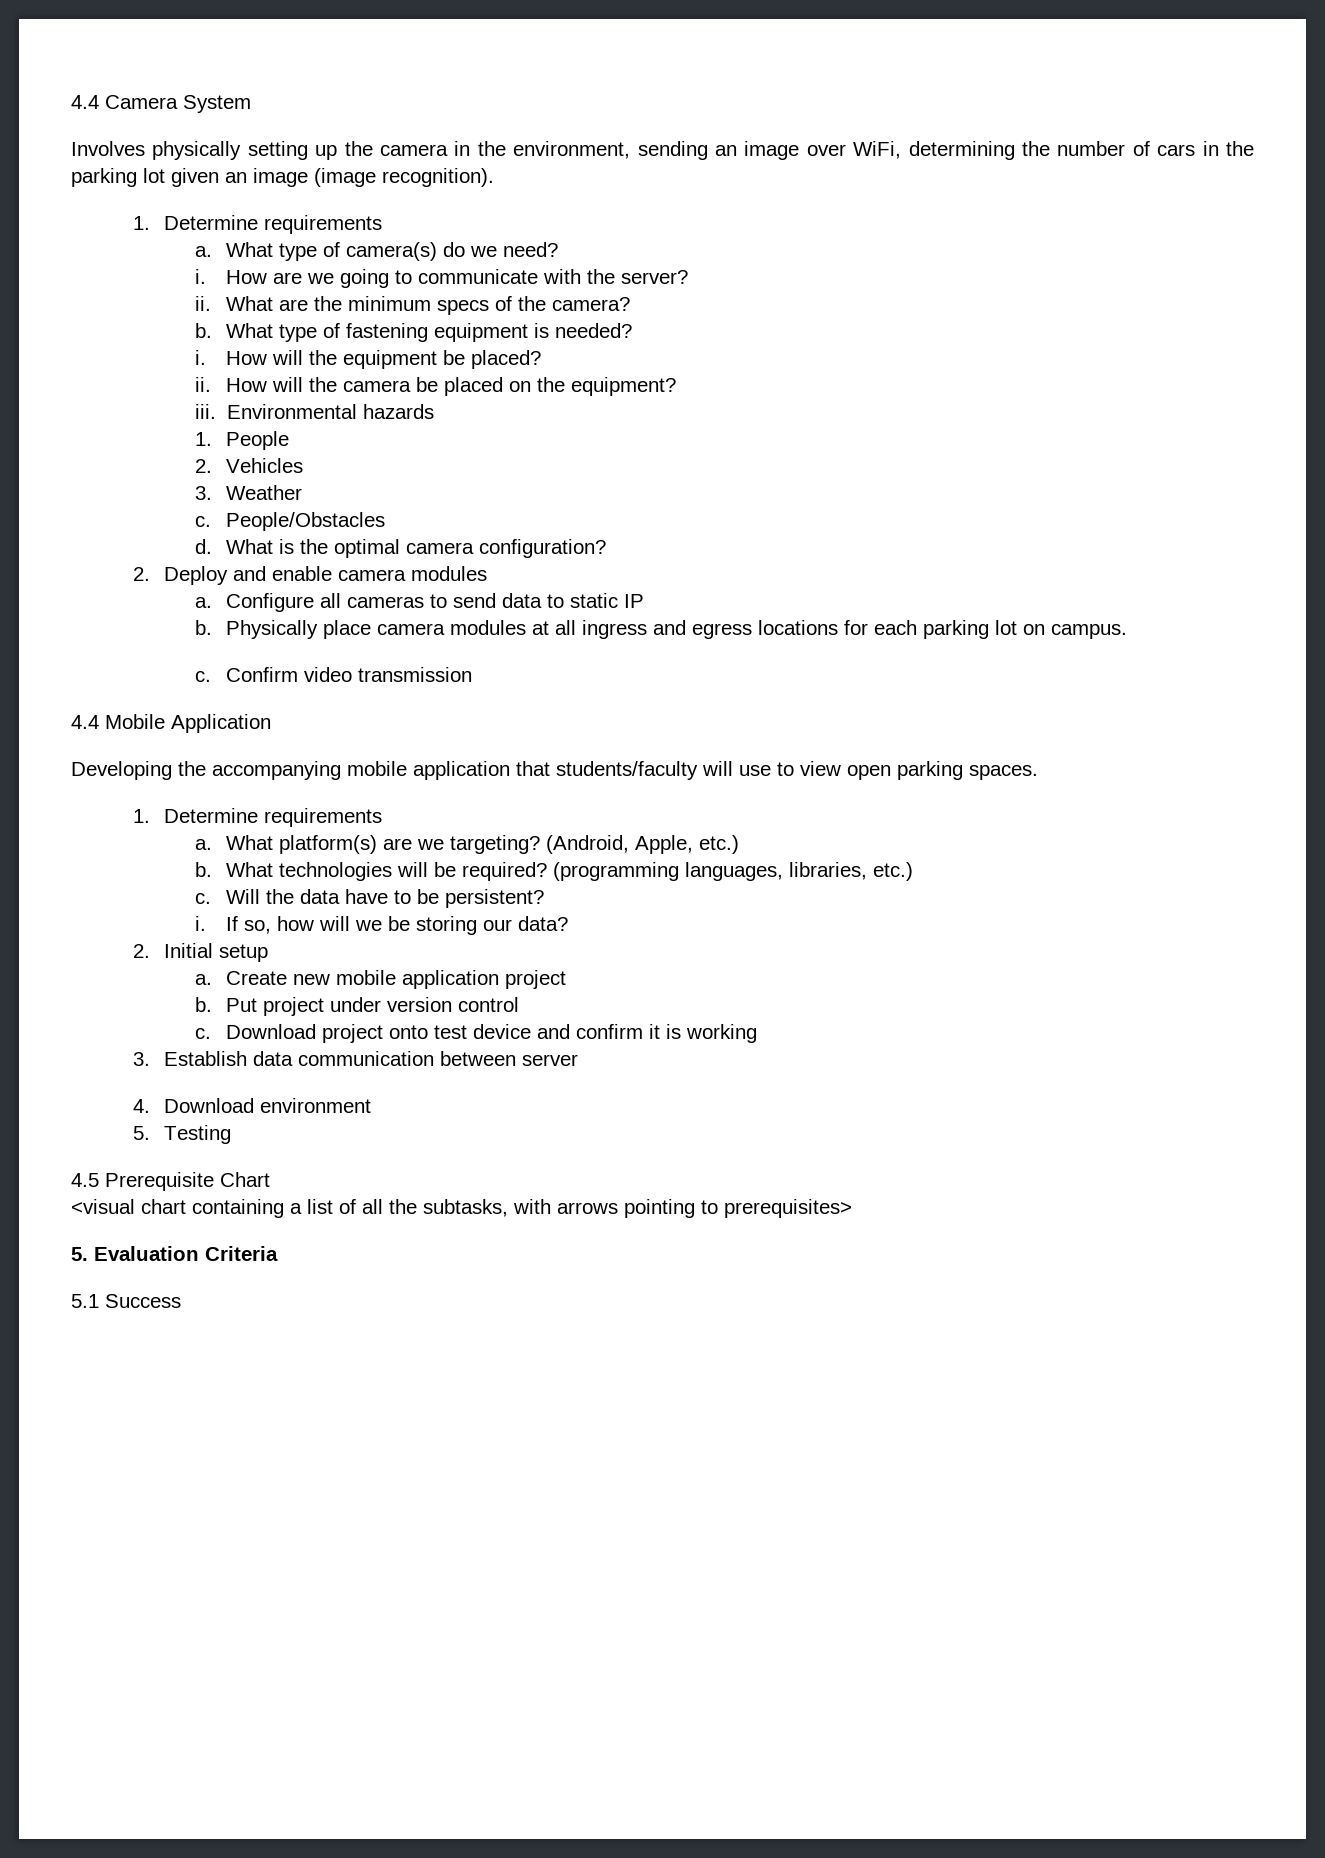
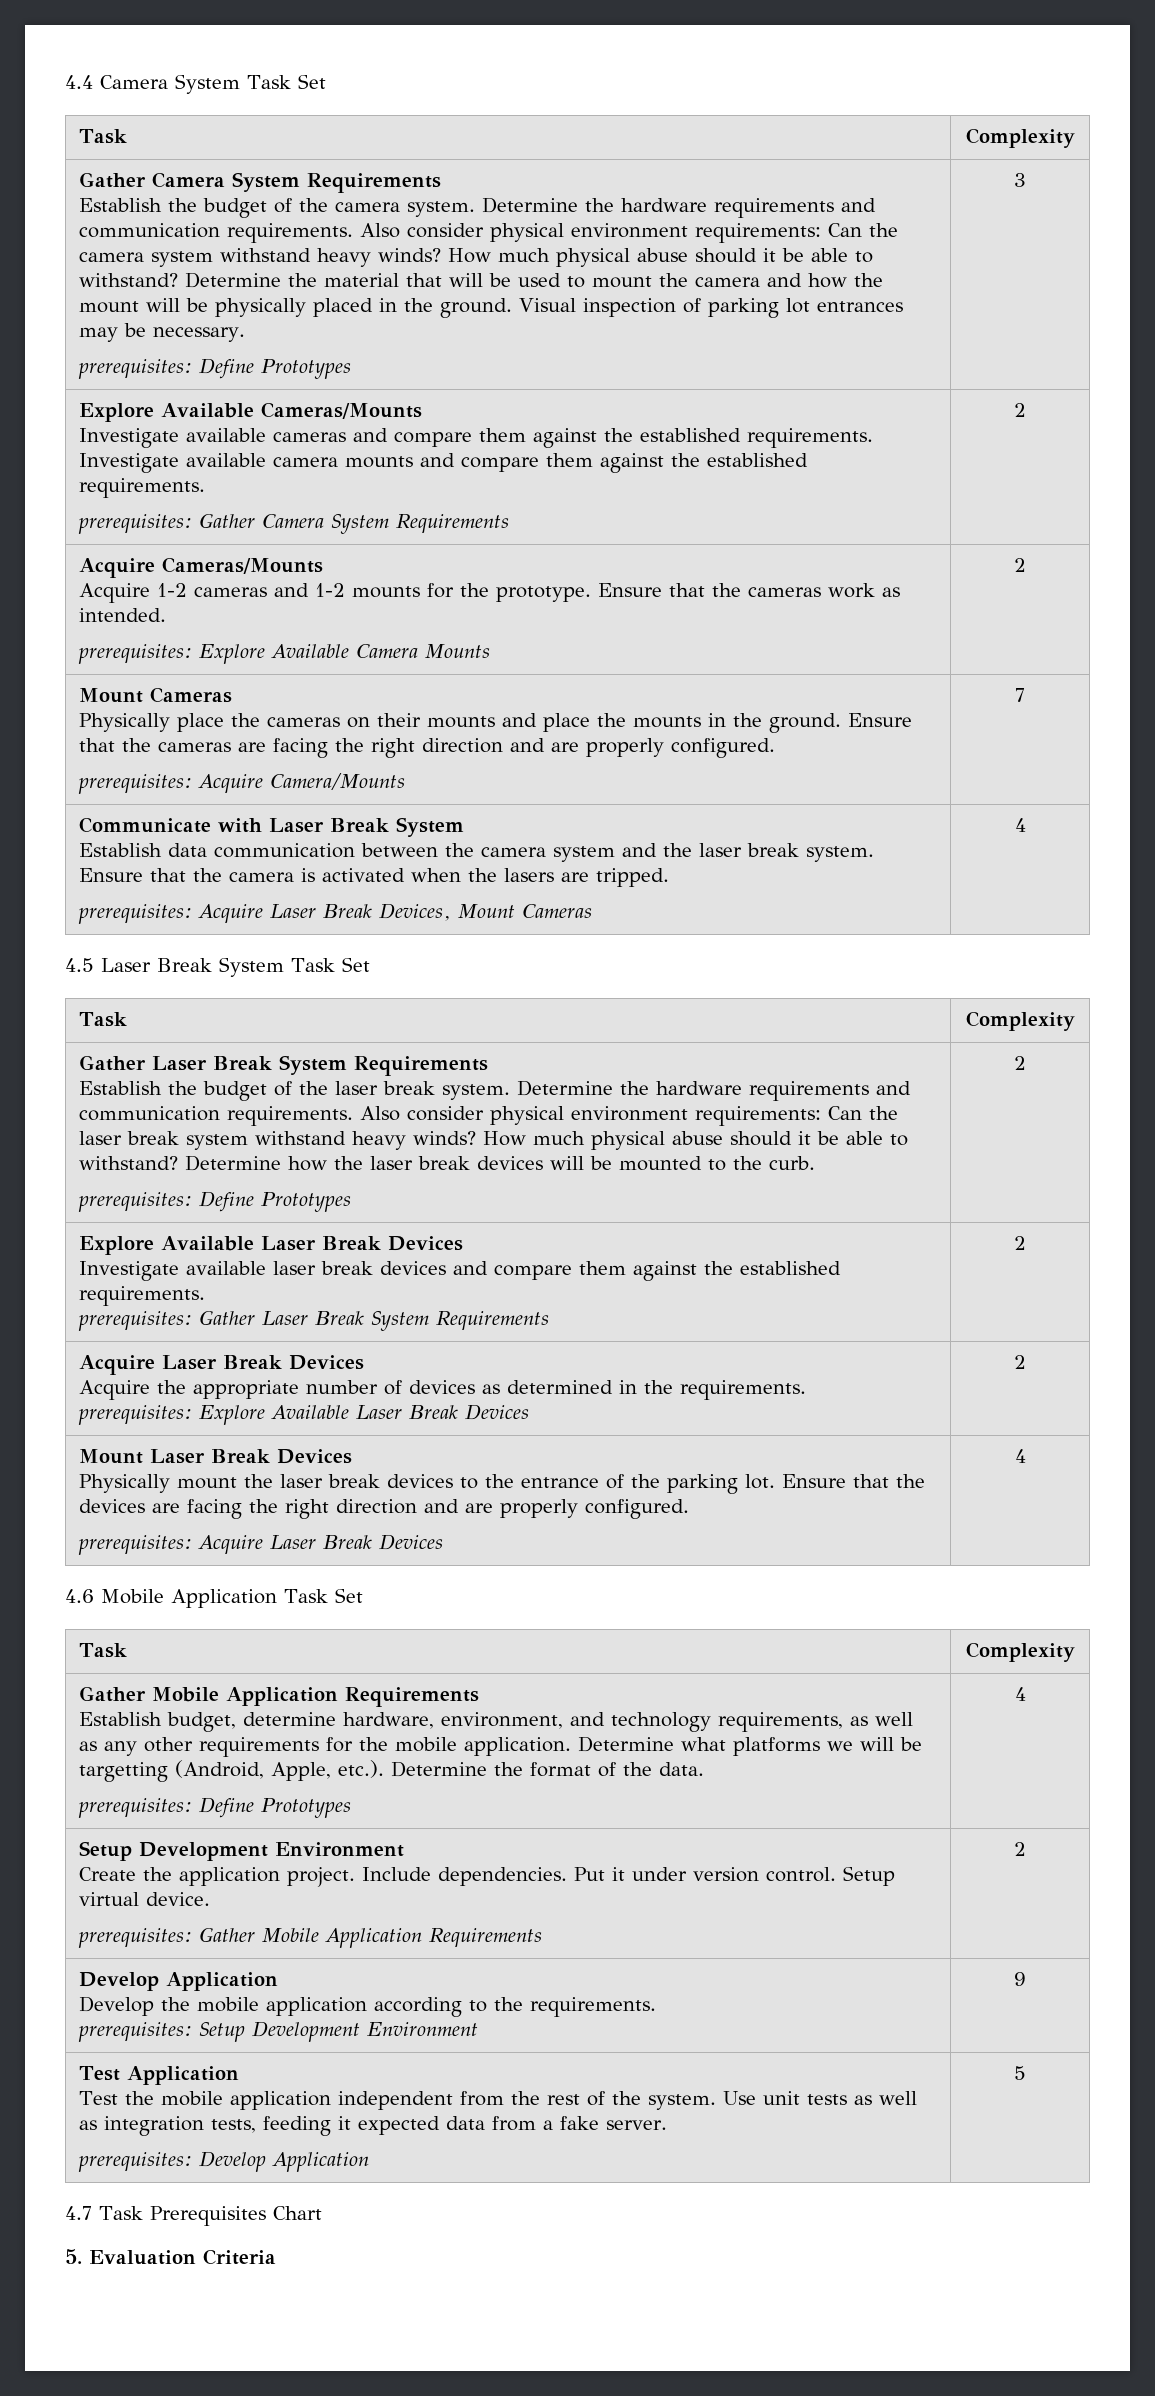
- 4.4 Camera System
- Involves physically setting up the camera in the environment, sending an image over WiFi, determining the number of cars in the parking lot given an image (image recognition).
- 1. Determine requirements
- a. What type of camera(s) do we need?
- i. How are we going to communicate with the server?
- ii. What are the minimum specs of the camera?
- b. What type of fastening equipment is needed?
- i. How will the equipment be placed?
- ii. How will the camera be placed on the equipment?
- iii. Environmental hazards
- 1. People
- 2. Vehicles
- 3. Weather
- c. People/Obstacles
- d. What is the optimal camera configuration?
- 2. Deploy and enable camera modules
- a. Configure all cameras to send data to static IP
- b. Physically place camera modules at all ingress and egress locations for each parking lot on campus.
- c. Confirm video transmission
- 4.4 Mobile Application
- Developing the accompanying mobile application that students/faculty will use to view open parking spaces.
- 1. Determine requirements
- a. What platform(s) are we targeting? (Android, Apple, etc.)
- b. What technologies will be required? (programming languages, libraries, etc.)
- c. Will the data have to be persistent?
- i. If so, how will we be storing our data?
- 2. Initial setup
- a. Create new mobile application project
- b. Put project under version control
- c. Download project onto test device and confirm it is working
- 3. Establish data communication between server
- 4. Download environment
- 5. Testing
- 4.5 Prerequisite Chart
- <visual chart containing a list of all the subtasks, with arrows pointing to prerequisites>
+ 4.4 Camera System Task Set
+ Task | Complexity
+ Gather Camera System Requirements
+ Establish the budget of the camera system. Determine the hardware requirements and communication requirements. Also consider physical environment requirements: Can the camera system withstand heavy winds? How much physical abuse should it be able to withstand? Determine the material that will be used to mount the camera and how the mount will be physically placed in the ground. Visual inspection of parking lot entrances may be necessary.
+ prerequisites: Define Prototypes | 3
+ Explore Available Cameras/Mounts
+ Investigate available cameras and compare them against the established requirements. Investigate available camera mounts and compare them against the established requirements.
+ prerequisites: Gather Camera System Requirements | 2
+ Acquire Cameras/Mounts
+ Acquire 1-2 cameras and 1-2 mounts for the prototype. Ensure that the cameras work as intended.
+ prerequisites: Explore Available Camera Mounts | 2
+ Mount Cameras
+ Physically place the cameras on their mounts and place the mounts in the ground. Ensure that the cameras are facing the right direction and are properly configured.
+ prerequisites: Acquire Camera/Mounts | 7
+ Communicate with Laser Break System
+ Establish data communication between the camera system and the laser break system. Ensure that the camera is activated when the lasers are tripped.
+ prerequisites: Acquire Laser Break Devices, Mount Cameras | 4
+ 4.5 Laser Break System Task Set
+ Task | Complexity
+ Gather Laser Break System Requirements
+ Establish the budget of the laser break system. Determine the hardware requirements and communication requirements. Also consider physical environment requirements: Can the laser break system withstand heavy winds? How much physical abuse should it be able to withstand? Determine how the laser break devices will be mounted to the curb.
+ prerequisites: Define Prototypes | 2
+ Explore Available Laser Break Devices
+ Investigate available laser break devices and compare them against the established requirements.
+ prerequisites: Gather Laser Break System Requirements | 2
+ Acquire Laser Break Devices
+ Acquire the appropriate number of devices as determined in the requirements.
+ prerequisites: Explore Available Laser Break Devices | 2
+ Mount Laser Break Devices
+ Physically mount the laser break devices to the entrance of the parking lot. Ensure that the devices are facing the right direction and are properly configured.
+ prerequisites: Acquire Laser Break Devices | 4
+ 4.6 Mobile Application Task Set
+ Task | Complexity
+ Gather Mobile Application Requirements
+ Establish budget, determine hardware, environment, and technology requirements, as well as any other requirements for the mobile application. Determine what platforms we will be targetting (Android, Apple, etc.). Determine the format of the data.
+ prerequisites: Define Prototypes | 4
+ Setup Development Environment
+ Create the application project. Include dependencies. Put it under version control. Setup virtual device.
+ prerequisites: Gather Mobile Application Requirements | 2
+ Develop Application
+ Develop the mobile application according to the requirements.
+ prerequisites: Setup Development Environment | 9
+ Test Application
+ Test the mobile application independent from the rest of the system. Use unit tests as well as integration tests, feeding it expected data from a fake server.
+ prerequisites: Develop Application | 5
+ 4.7 Task Prerequisites Chart
- 5.1 Success

